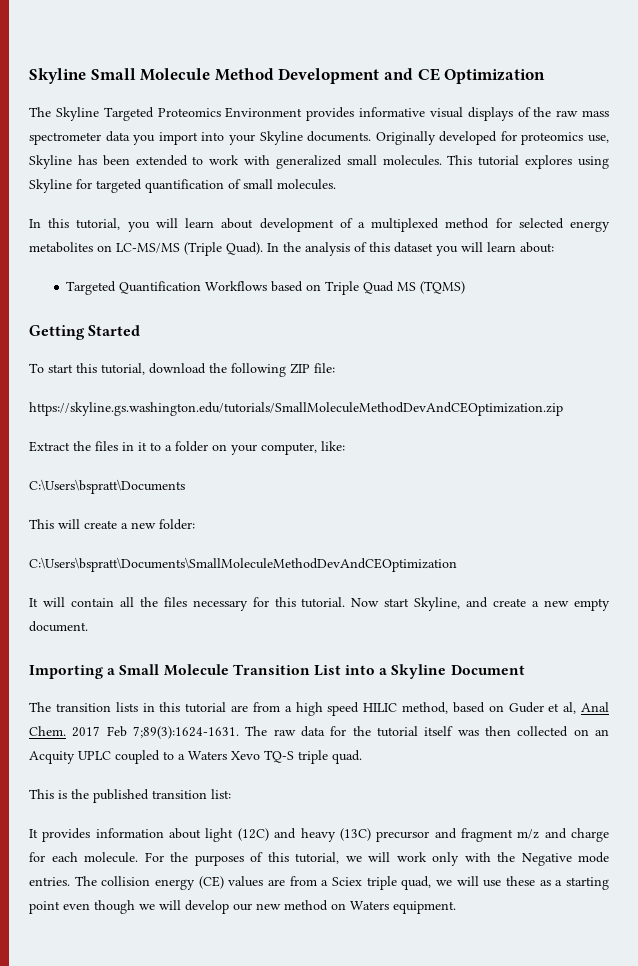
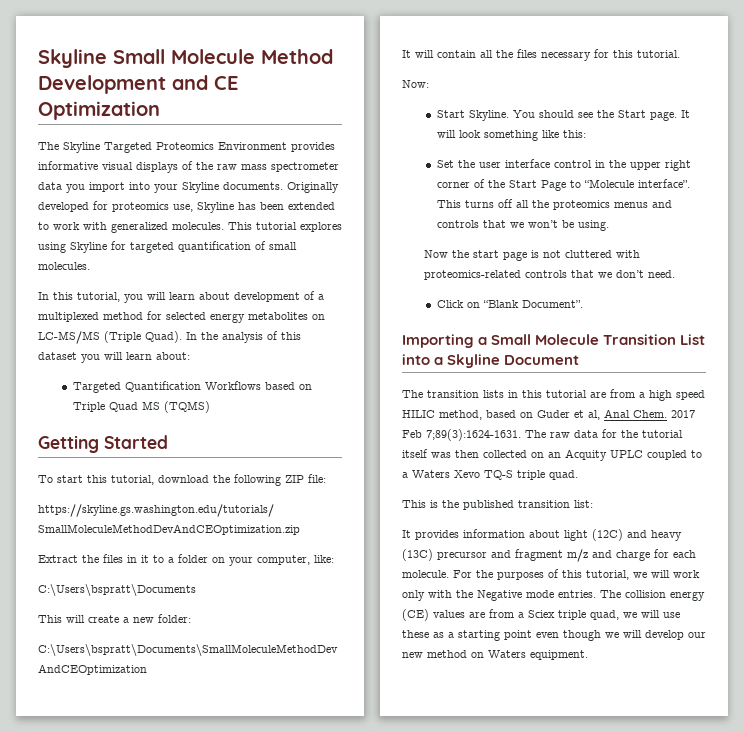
- Originally developed for proteomics use, Skyline has been extended to work with generalized small molecules.
+ Originally developed for proteomics use, Skyline has been extended to work with generalized molecules.
- It will contain all the files necessary for this tutorial. Now start Skyline, and create a new empty document.
+ It will contain all the files necessary for this tutorial.
+ Now:
+ Start Skyline. You should see the Start page. It will look something like this:
+ Set the user interface control in the upper right corner of the Start Page to “Molecule interface”. This turns off all the proteomics menus and controls that we won’t be using.
+ Now the start page is not cluttered with proteomics-related controls that we don’t need.
+ Click on “Blank Document”.

